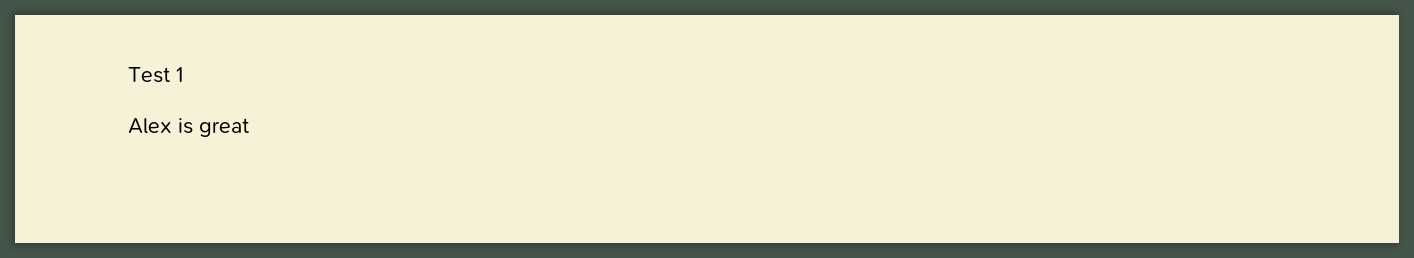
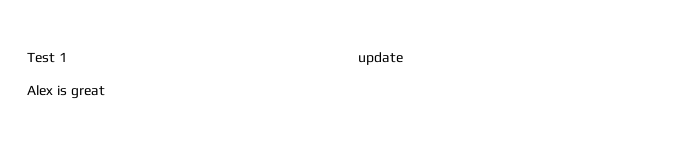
+ update

